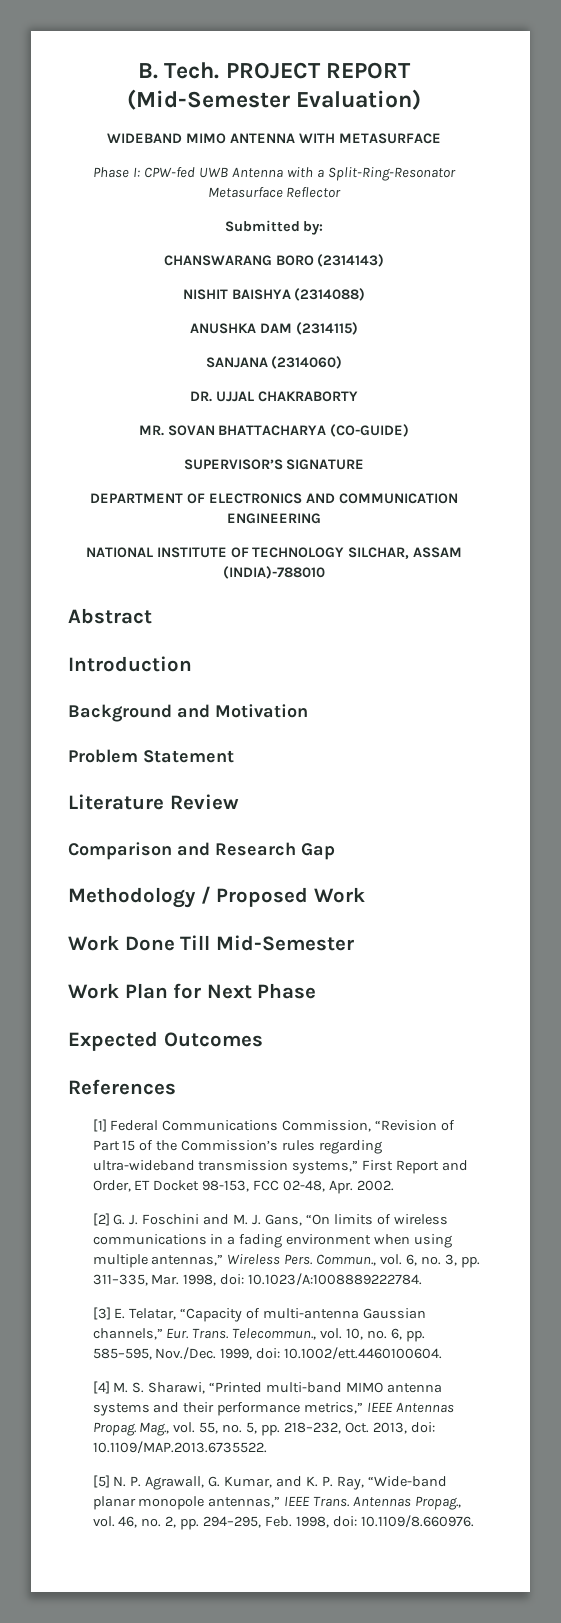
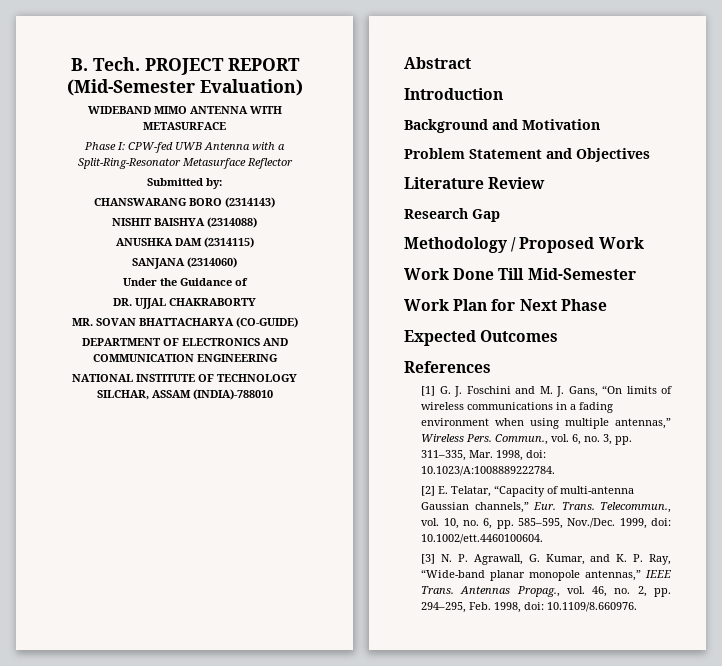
+ Under the Guidance of
- SUPERVISOR’S SIGNATURE
- Problem Statement
+ Problem Statement and Objectives
- Comparison and Research Gap
+ Research Gap
- [1] Federal Communications Commission, “Revision of Part 15 of the Commission’s rules regarding ultra-wideband transmission systems,” First Report and Order, ET Docket 98-153, FCC 02-48, Apr. 2002.
- [2] G. J. Foschini and M. J. Gans, “On limits of wireless communications in a fading environment when using multiple antennas,” Wireless Pers.
+ [1] G. J. Foschini and M. J. Gans, “On limits of wireless communications in a fading environment when using multiple antennas,” Wireless Pers.
- [3] E. Telatar, “Capacity of multi-antenna Gaussian channels,” Eur. Trans.
+ [2] E. Telatar, “Capacity of multi-antenna Gaussian channels,” Eur. Trans.
- [4] M. S. Sharawi, “Printed multi-band MIMO antenna systems and their performance metrics,” IEEE Antennas Propag. Mag., vol. 55, no. 5, pp. 218–232, Oct. 2013, doi: 10.1109/MAP.2013.6735522.
- [5] N. P. Agrawall, G. Kumar, and K. P. Ray, “Wide-band planar monopole antennas,” IEEE Trans.
+ [3] N. P. Agrawall, G. Kumar, and K. P. Ray, “Wide-band planar monopole antennas,” IEEE Trans.

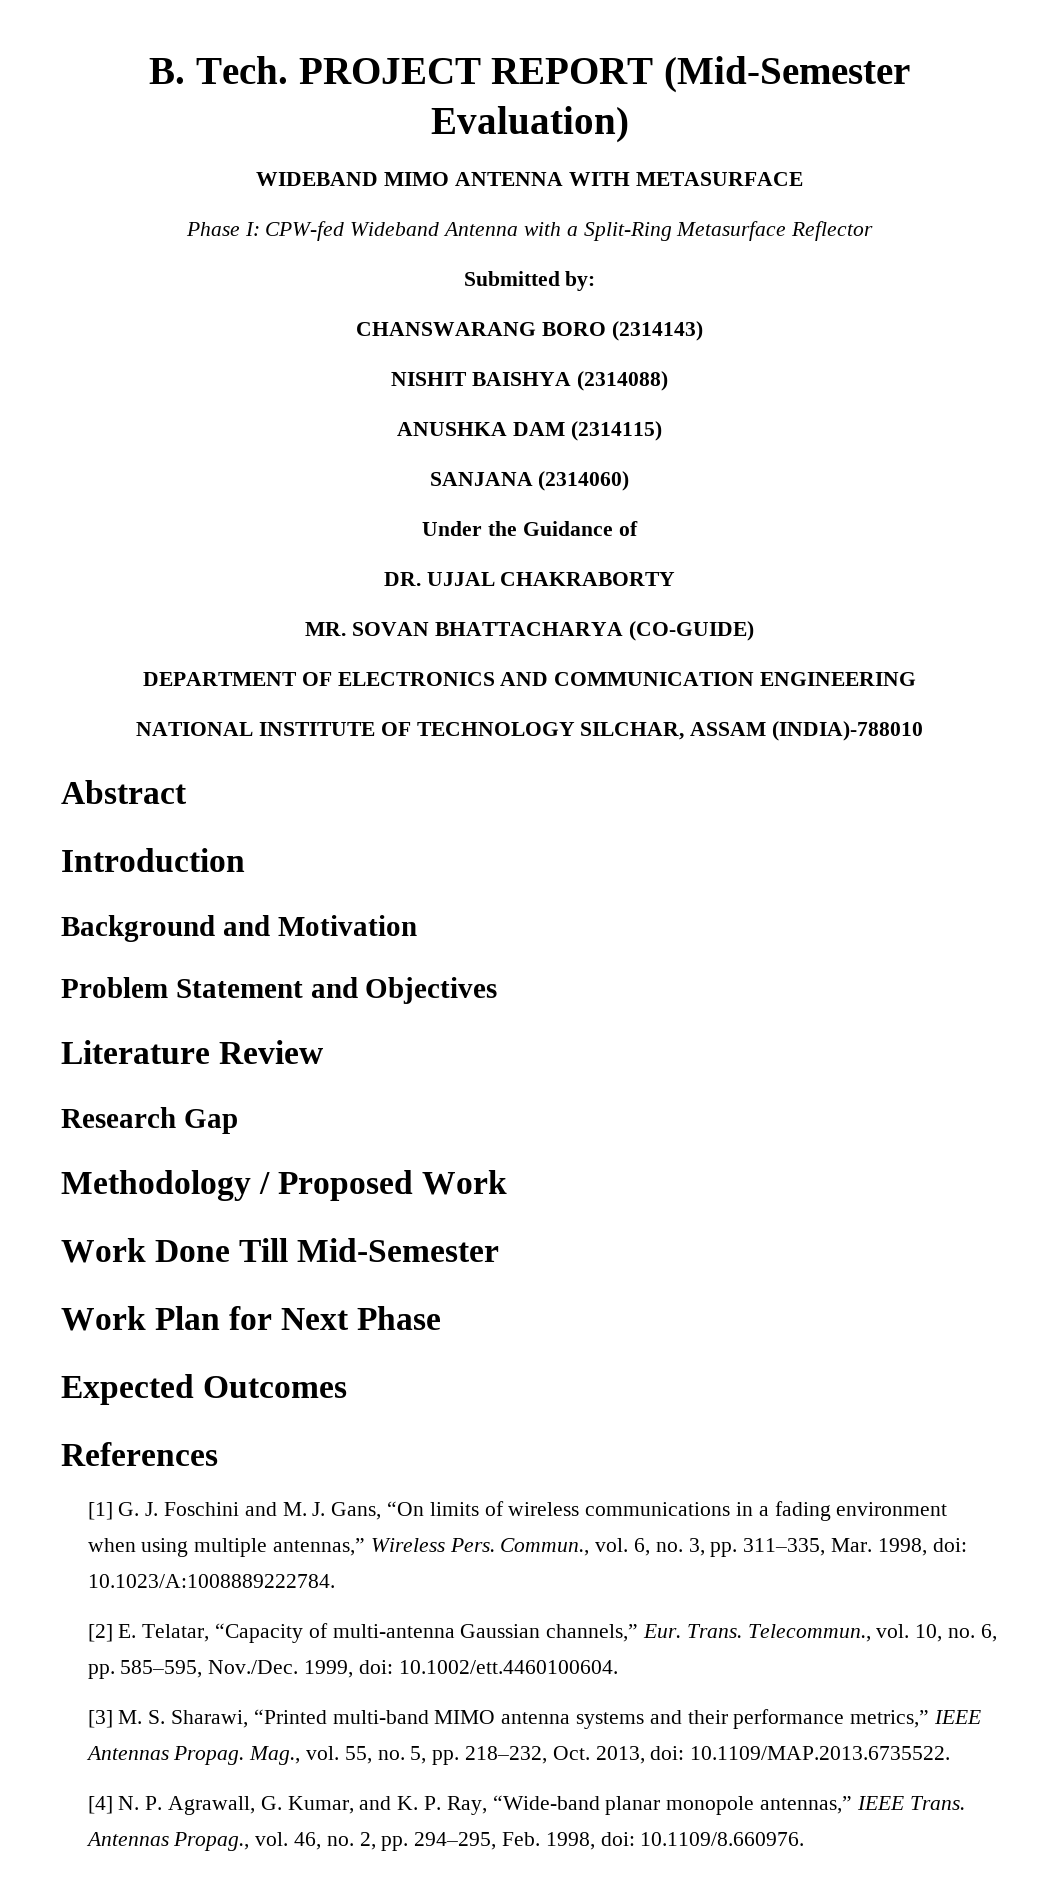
- Phase I: CPW-fed UWB Antenna with a Split-Ring-Resonator Metasurface Reflector
+ Phase I: CPW-fed Wideband Antenna with a Split-Ring Metasurface Reflector
- [3] N. P. Agrawall, G. Kumar, and K. P. Ray, “Wide-band planar monopole antennas,” IEEE Trans.
+ [3] M. S. Sharawi, “Printed multi-band MIMO antenna systems and their performance metrics,” IEEE Antennas Propag. Mag., vol. 55, no. 5, pp. 218–232, Oct. 2013, doi: 10.1109/MAP.2013.6735522.
+ [4] N. P. Agrawall, G. Kumar, and K. P. Ray, “Wide-band planar monopole antennas,” IEEE Trans.

